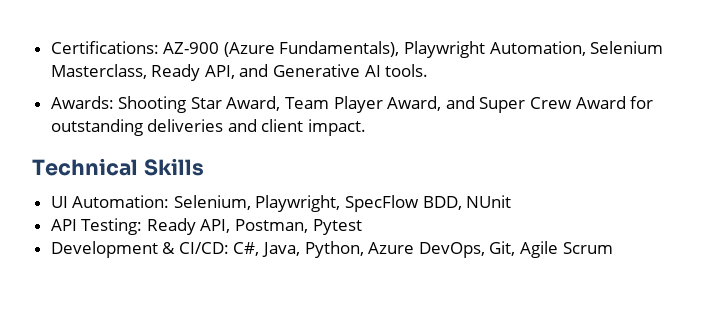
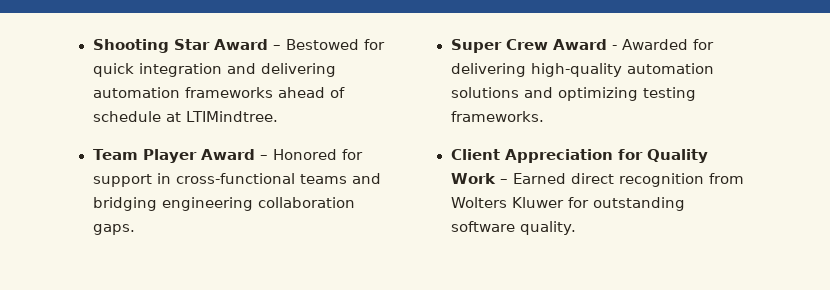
- Certifications: AZ-900 (Azure Fundamentals), Playwright Automation, Selenium Masterclass, Ready API, and Generative AI tools.
- Awards: Shooting Star Award, Team Player Award, and Super Crew Award for outstanding deliveries and client impact.
- Technical Skills
- UI Automation: Selenium, Playwright, SpecFlow BDD, NUnit
- API Testing: Ready API, Postman, Pytest
- Development & CI/CD: C#, Java, Python, Azure DevOps, Git, Agile Scrum
+ Shooting Star Award – Bestowed for quick integration and delivering automation frameworks ahead of schedule at LTIMindtree.
+ Team Player Award – Honored for support in cross-functional teams and bridging engineering collaboration gaps.
+ Super Crew Award - Awarded for delivering high-quality automation solutions and optimizing testing frameworks.
+ Client Appreciation for Quality Work – Earned direct recognition from Wolters Kluwer for outstanding software quality.

